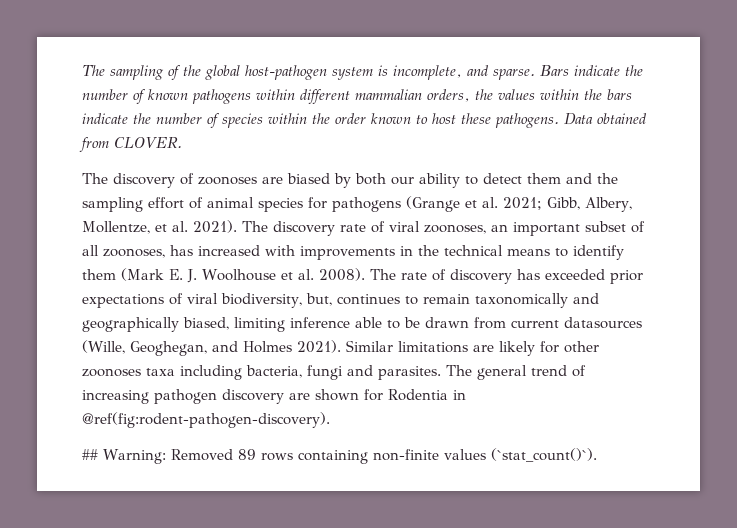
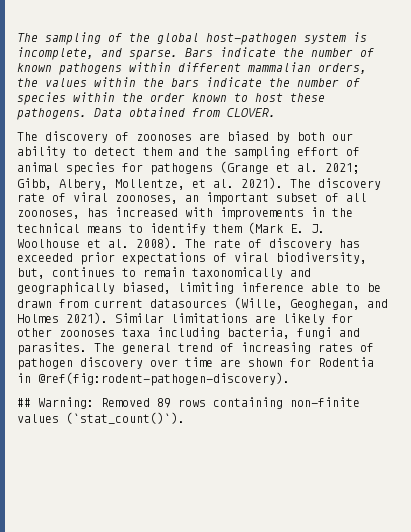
- The general trend of increasing pathogen discovery are shown for Rodentia in @ref(fig:rodent-pathogen-discovery).
+ The general trend of increasing rates of pathogen discovery over time are shown for Rodentia in @ref(fig:rodent-pathogen-discovery).

